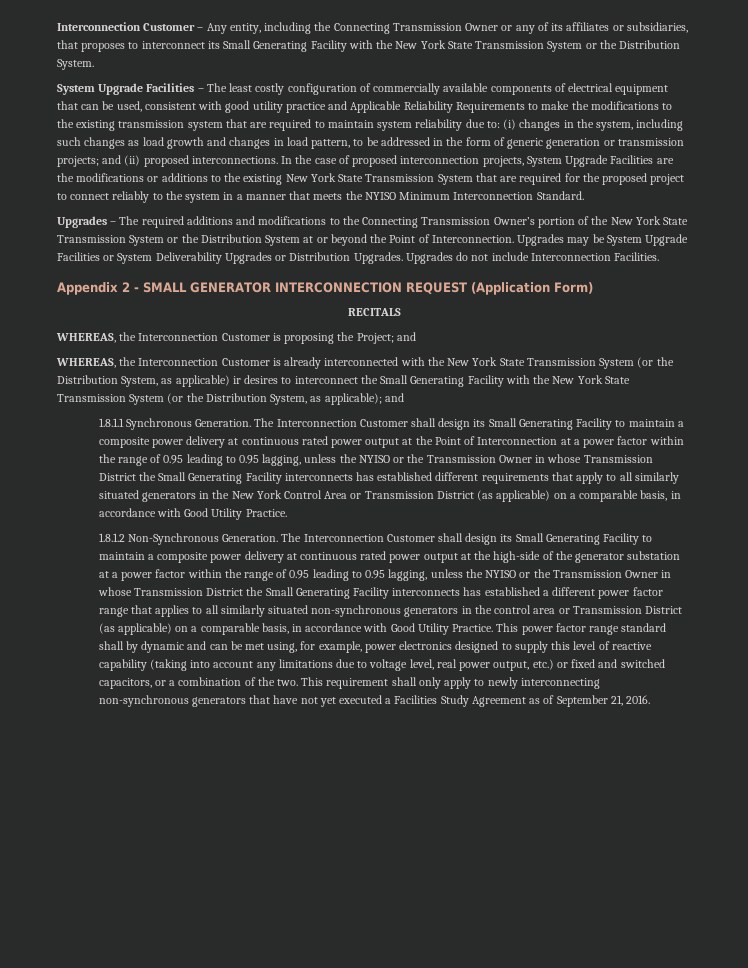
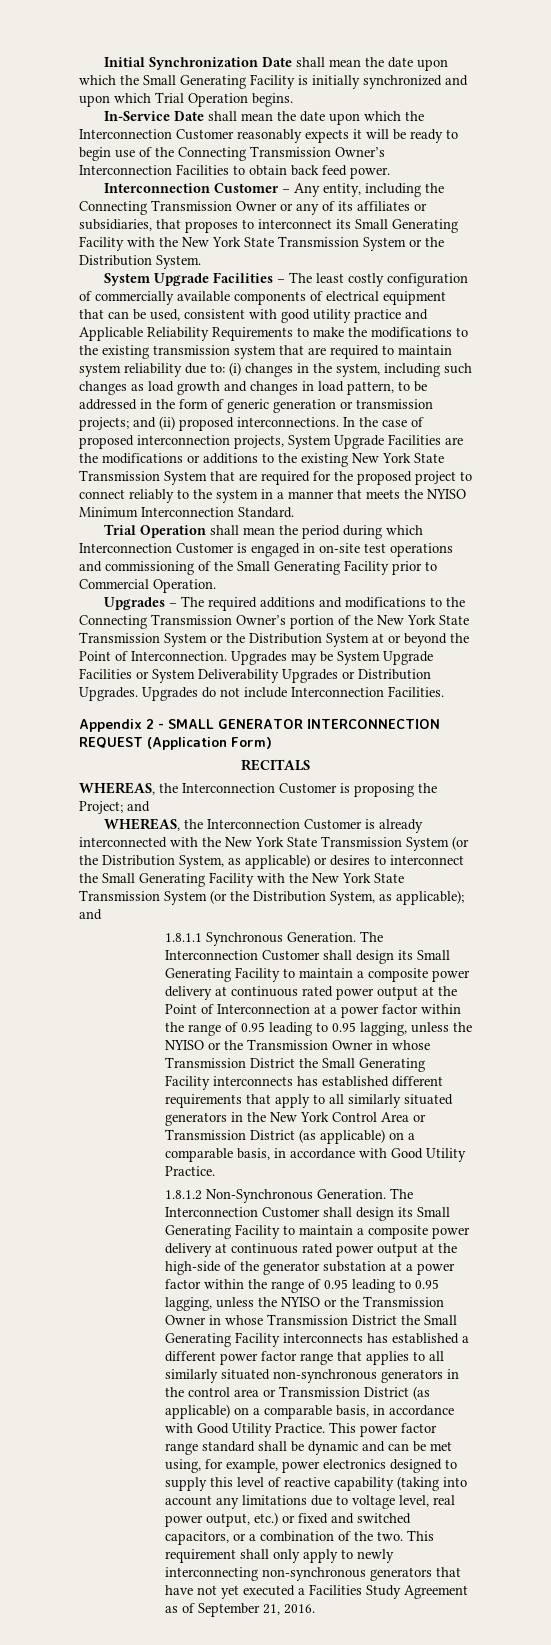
+ Initial Synchronization Date shall mean the date upon which the Small Generating Facility is initially synchronized and upon which Trial Operation begins.
+ In-Service Date shall mean the date upon which the Interconnection Customer reasonably expects it will be ready to begin use of the Connecting Transmission Owner’s Interconnection Facilities to obtain back feed power.
+ Trial Operation shall mean the period during which Interconnection Customer is engaged in on-site test operations and commissioning of the Small Generating Facility prior to Commercial Operation.
- WHEREAS, the Interconnection Customer is already interconnected with the New York State Transmission System (or the Distribution System, as applicable) ir desires to interconnect the Small Generating Facility with the New York State Transmission System (or the Distribution System, as applicable); and
+ WHEREAS, the Interconnection Customer is already interconnected with the New York State Transmission System (or the Distribution System, as applicable) or desires to interconnect the Small Generating Facility with the New York State Transmission System (or the Distribution System, as applicable); and
- This power factor range standard shall by dynamic and can be met using, for example, power electronics designed to supply this level of reactive capability (taking into account any limitations due to voltage level, real power output, etc.) or fixed and switched capacitors, or a combination of the two.
+ This power factor range standard shall be dynamic and can be met using, for example, power electronics designed to supply this level of reactive capability (taking into account any limitations due to voltage level, real power output, etc.) or fixed and switched capacitors, or a combination of the two.

